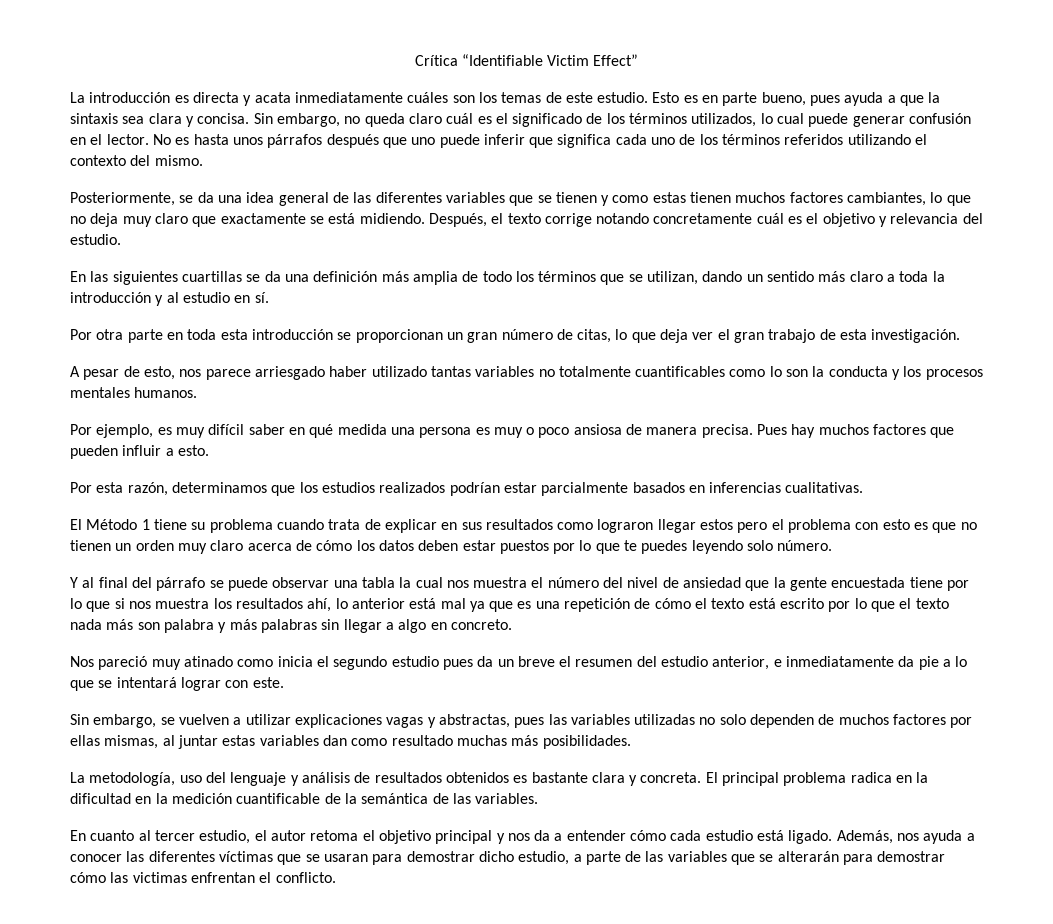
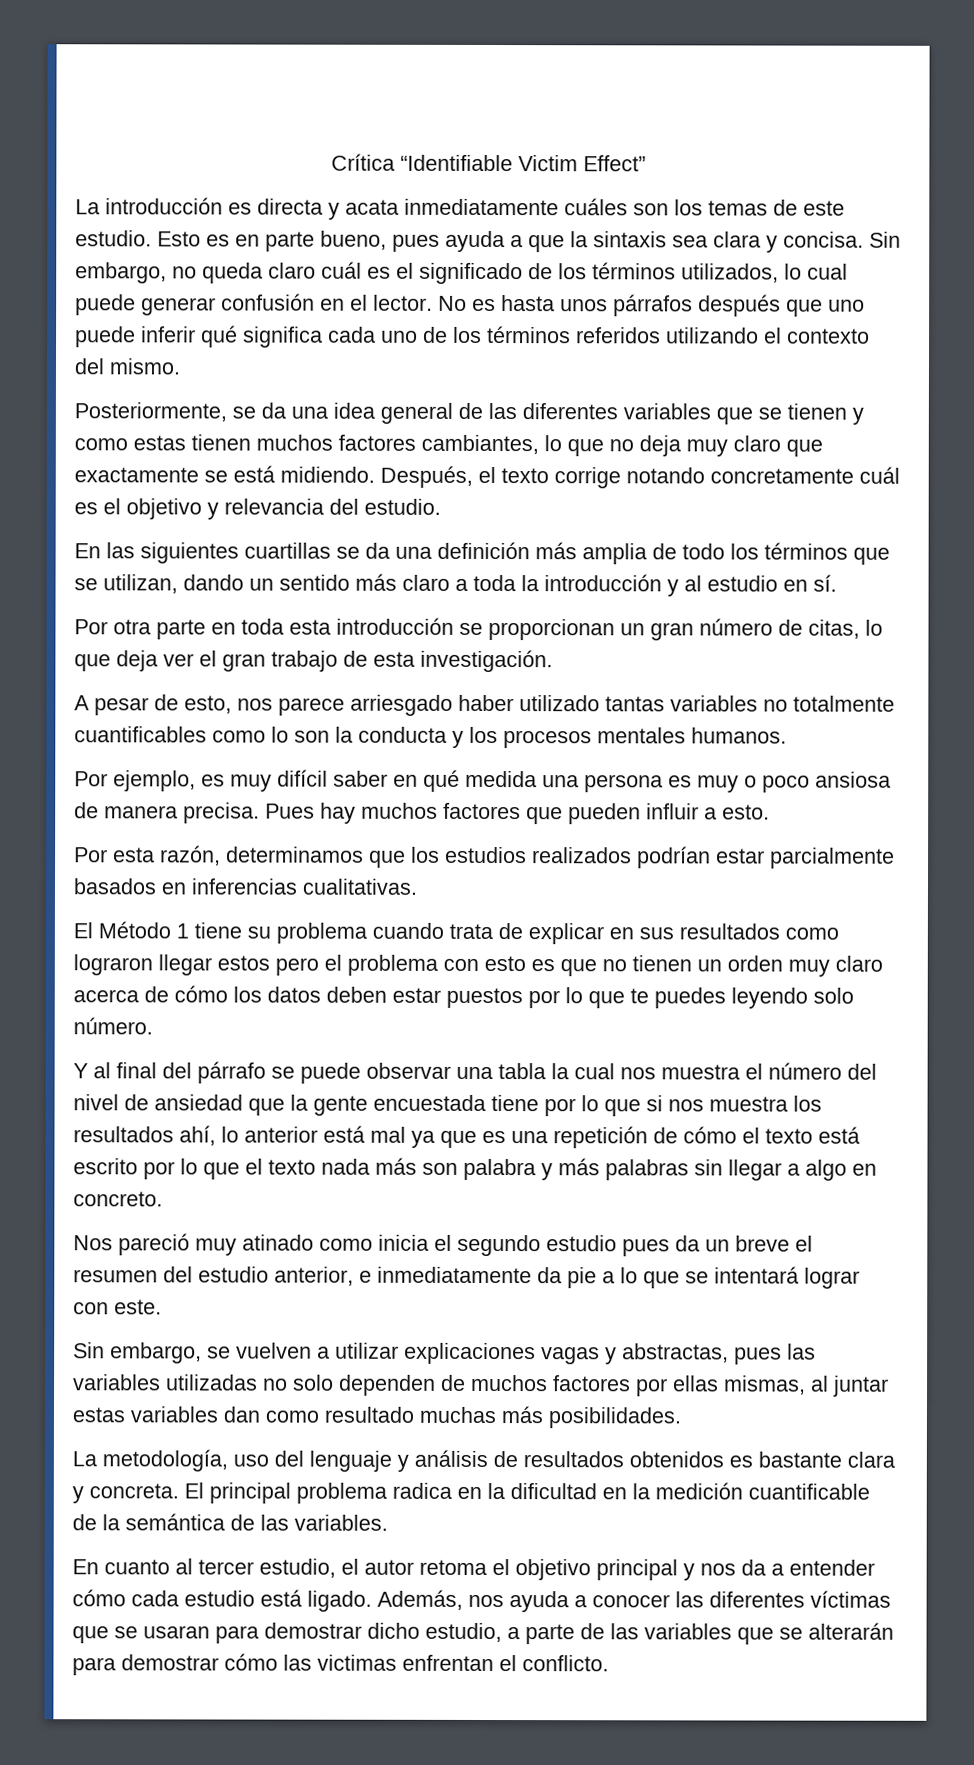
- No es hasta unos párrafos después que uno puede inferir que significa cada uno de los términos referidos utilizando el contexto del mismo.
+ No es hasta unos párrafos después que uno puede inferir qué significa cada uno de los términos referidos utilizando el contexto del mismo.

